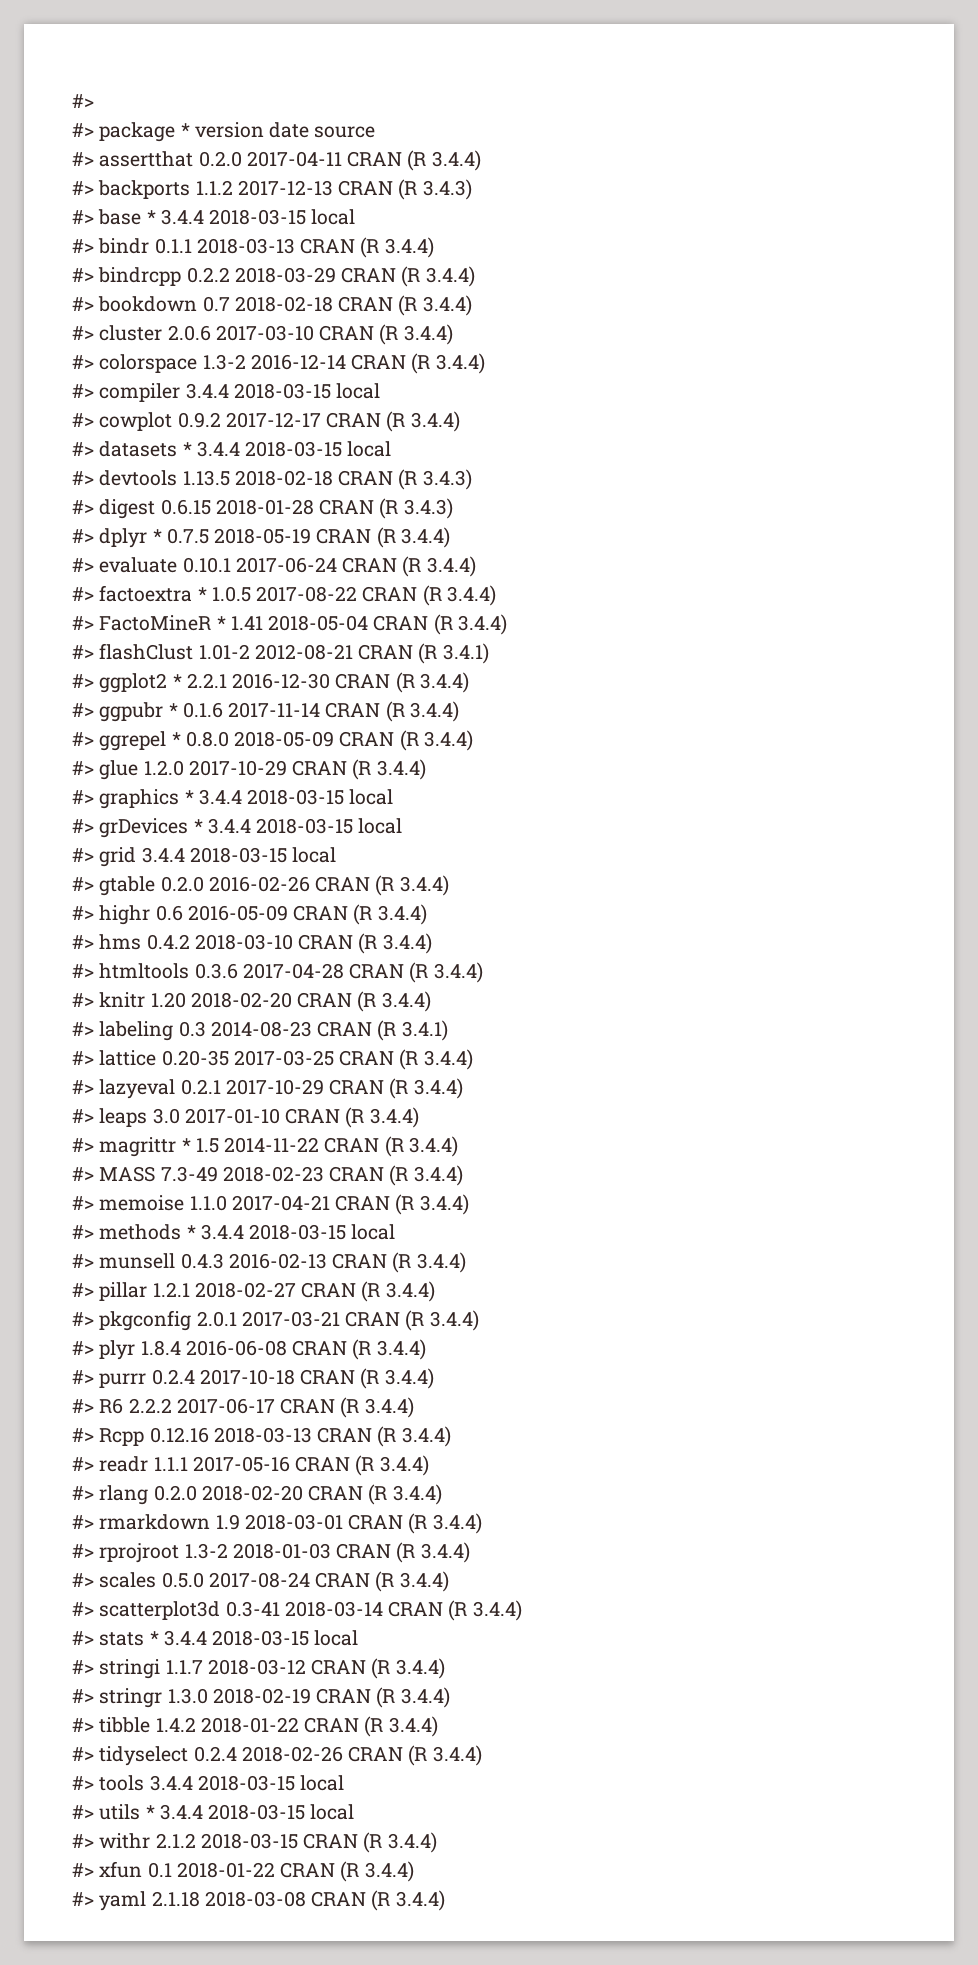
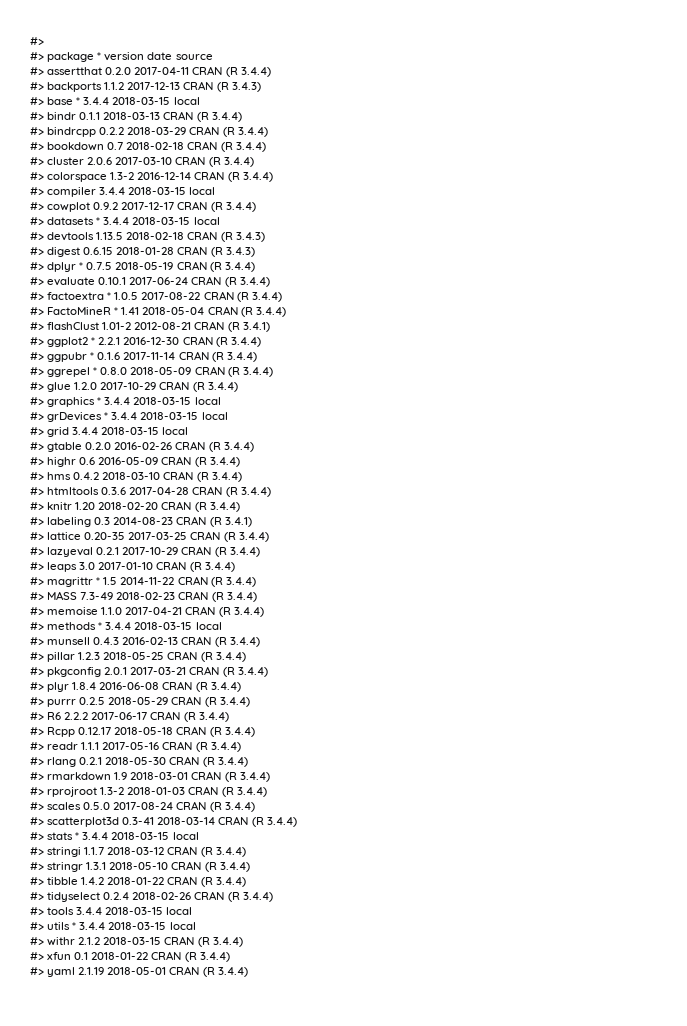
- #> pillar 1.2.1 2018-02-27 CRAN (R 3.4.4)
+ #> pillar 1.2.3 2018-05-25 CRAN (R 3.4.4)
- #> purrr 0.2.4 2017-10-18 CRAN (R 3.4.4)
+ #> purrr 0.2.5 2018-05-29 CRAN (R 3.4.4)
- #> Rcpp 0.12.16 2018-03-13 CRAN (R 3.4.4)
+ #> Rcpp 0.12.17 2018-05-18 CRAN (R 3.4.4)
- #> rlang 0.2.0 2018-02-20 CRAN (R 3.4.4)
+ #> rlang 0.2.1 2018-05-30 CRAN (R 3.4.4)
- #> stringr 1.3.0 2018-02-19 CRAN (R 3.4.4)
+ #> stringr 1.3.1 2018-05-10 CRAN (R 3.4.4)
- #> yaml 2.1.18 2018-03-08 CRAN (R 3.4.4)
+ #> yaml 2.1.19 2018-05-01 CRAN (R 3.4.4)

